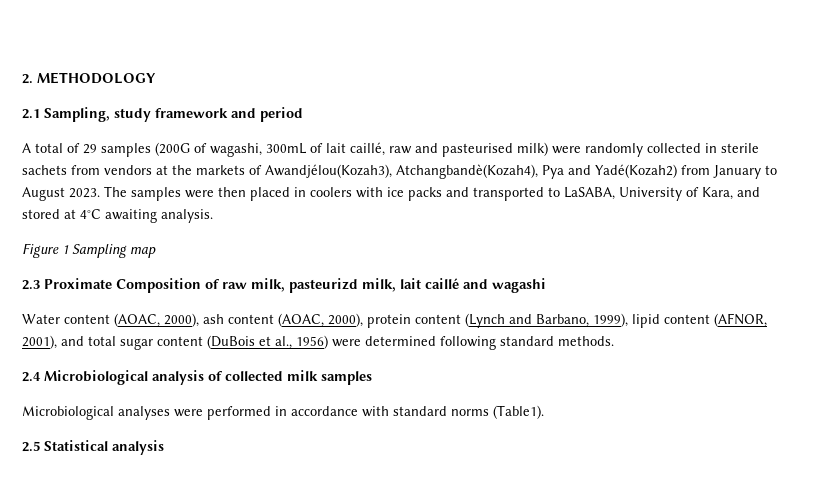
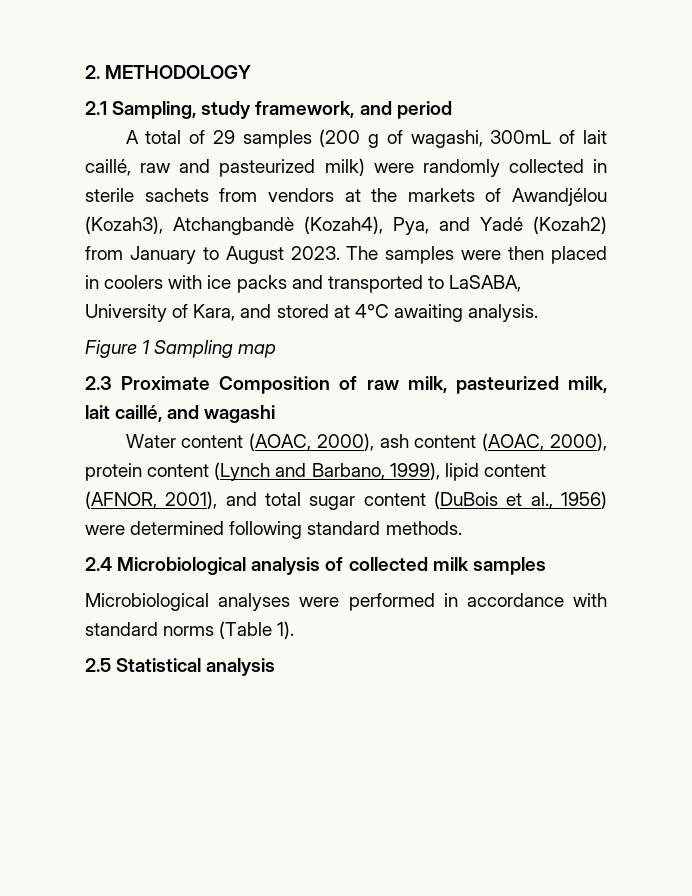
- 2.1 Sampling, study framework and period
+ 2.1 Sampling, study framework, and period
- A total of 29 samples (200G of wagashi, 300mL of lait caillé, raw and pasteurised milk) were randomly collected in sterile sachets from vendors at the markets of Awandjélou(Kozah3), Atchangbandè(Kozah4), Pya and Yadé(Kozah2) from January to August 2023.
+ A total of 29 samples (200 g of wagashi, 300mL of lait caillé, raw and pasteurized milk) were randomly collected in sterile sachets from vendors at the markets of Awandjélou (Kozah3), Atchangbandè (Kozah4), Pya, and Yadé (Kozah2) from January to August 2023.
- 2.3 Proximate Composition of raw milk, pasteurizd milk, lait caillé and wagashi
+ 2.3 Proximate Composition of raw milk, pasteurized milk, lait caillé, and wagashi
- Microbiological analyses were performed in accordance with standard norms (Table1).
+ Microbiological analyses were performed in accordance with standard norms (Table 1).

